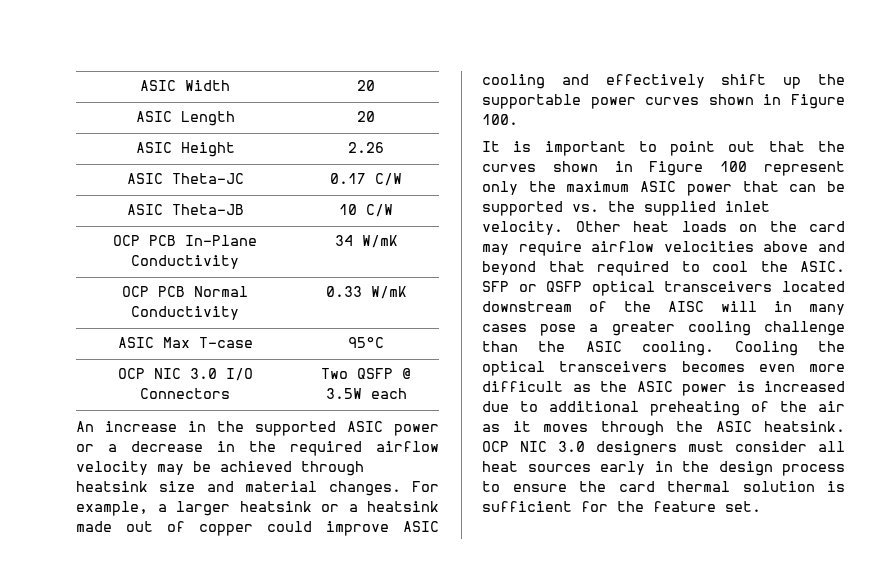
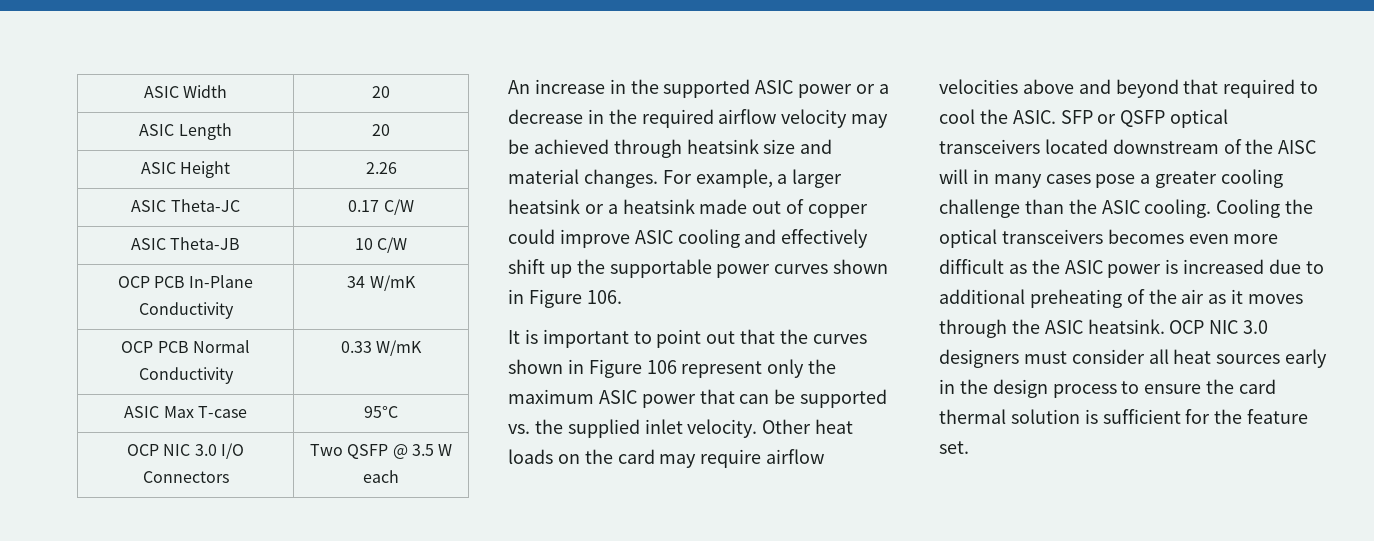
- OCP NIC 3.0 I/O Connectors | Two QSFP @ 3.5W each
+ OCP NIC 3.0 I/O Connectors | Two QSFP @ 3.5 W each
- For example, a larger heatsink or a heatsink made out of copper could improve ASIC cooling and effectively shift up the supportable power curves shown in Figure 100.
+ For example, a larger heatsink or a heatsink made out of copper could improve ASIC cooling and effectively shift up the supportable power curves shown in Figure 106.
- It is important to point out that the curves shown in Figure 100 represent only the maximum ASIC power that can be supported vs. the supplied inlet velocity.
+ It is important to point out that the curves shown in Figure 106 represent only the maximum ASIC power that can be supported vs. the supplied inlet velocity.

